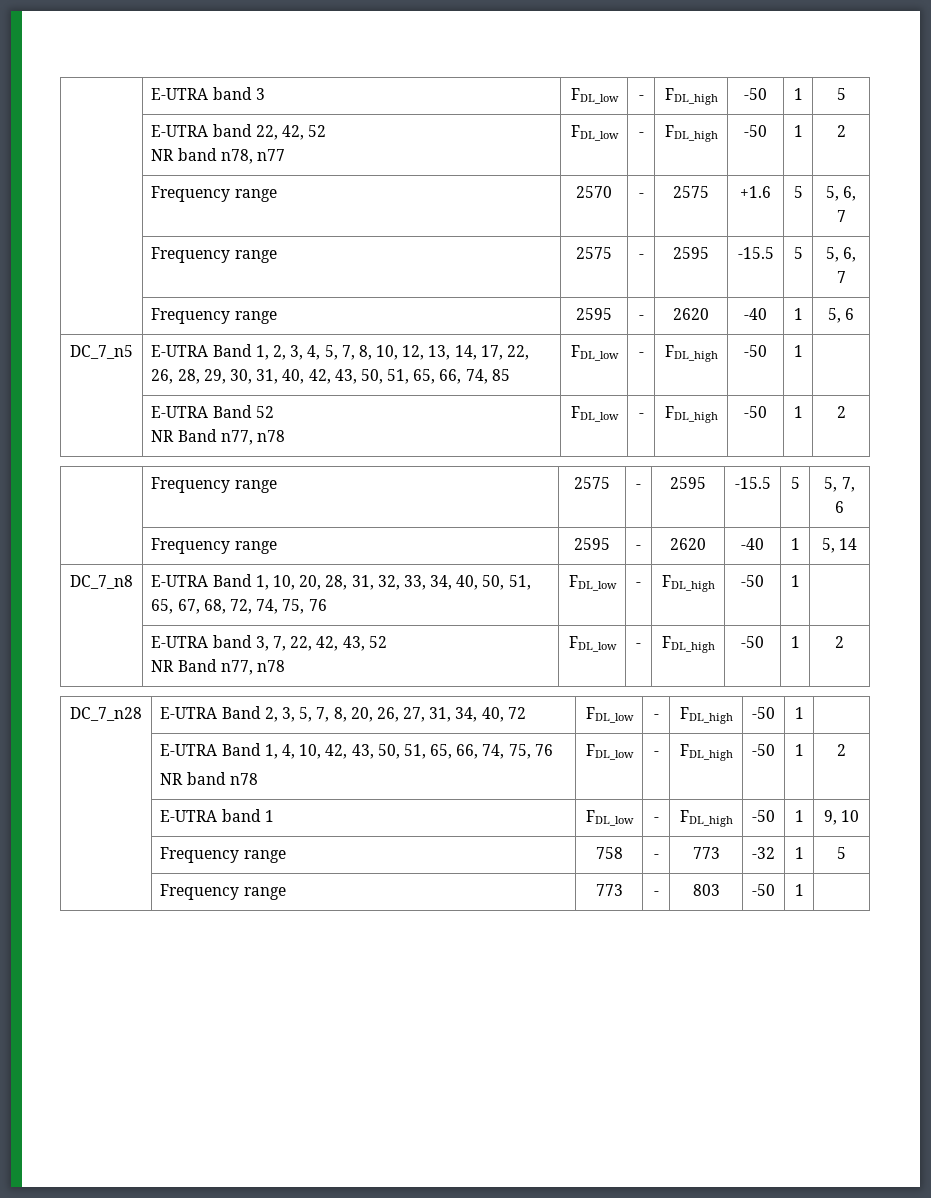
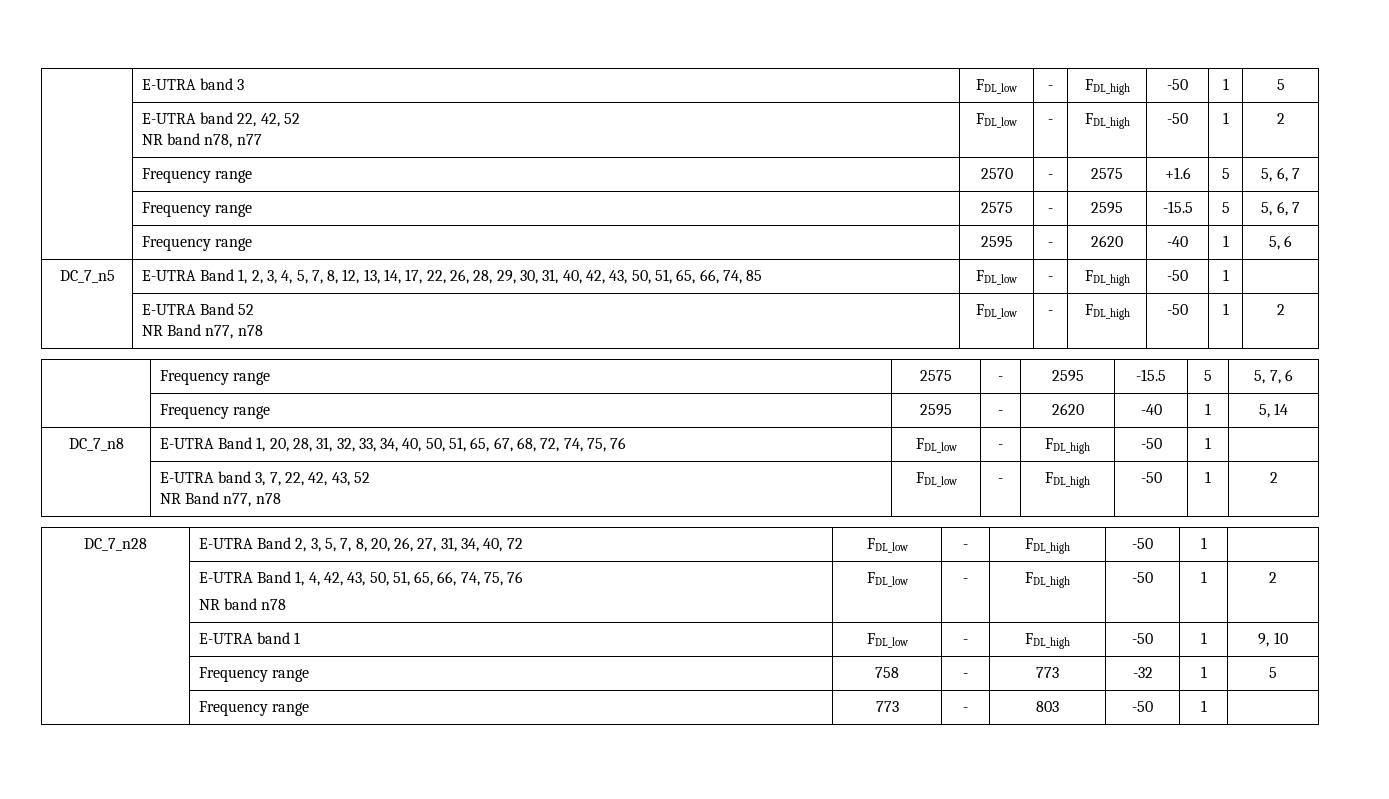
- DC_7_n5 | E-UTRA Band 1, 2, 3, 4, 5, 7, 8, 10, 12, 13, 14, 17, 22, 26, 28, 29, 30, 31, 40, 42, 43, 50, 51, 65, 66, 74, 85 | FDL_low | - | FDL_high | -50 | 1 |
+ DC_7_n5 | E-UTRA Band 1, 2, 3, 4, 5, 7, 8, 12, 13, 14, 17, 22, 26, 28, 29, 30, 31, 40, 42, 43, 50, 51, 65, 66, 74, 85 | FDL_low | - | FDL_high | -50 | 1 |
- DC_7_n8 | E-UTRA Band 1, 10, 20, 28, 31, 32, 33, 34, 40, 50, 51, 65, 67, 68, 72, 74, 75, 76 | FDL_low | - | FDL_high | -50 | 1 |
+ DC_7_n8 | E-UTRA Band 1, 20, 28, 31, 32, 33, 34, 40, 50, 51, 65, 67, 68, 72, 74, 75, 76 | FDL_low | - | FDL_high | -50 | 1 |
- | E-UTRA Band 1, 4, 10, 42, 43, 50, 51, 65, 66, 74, 75, 76
+ | E-UTRA Band 1, 4, 42, 43, 50, 51, 65, 66, 74, 75, 76

